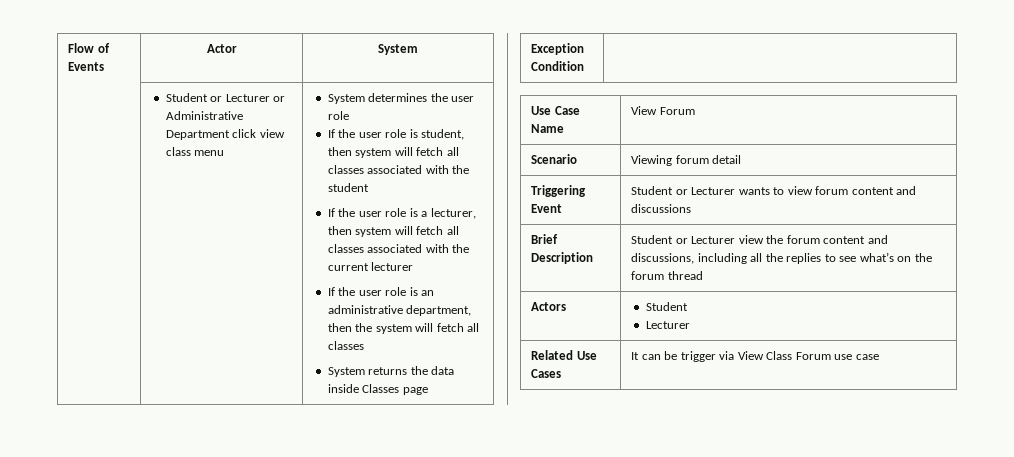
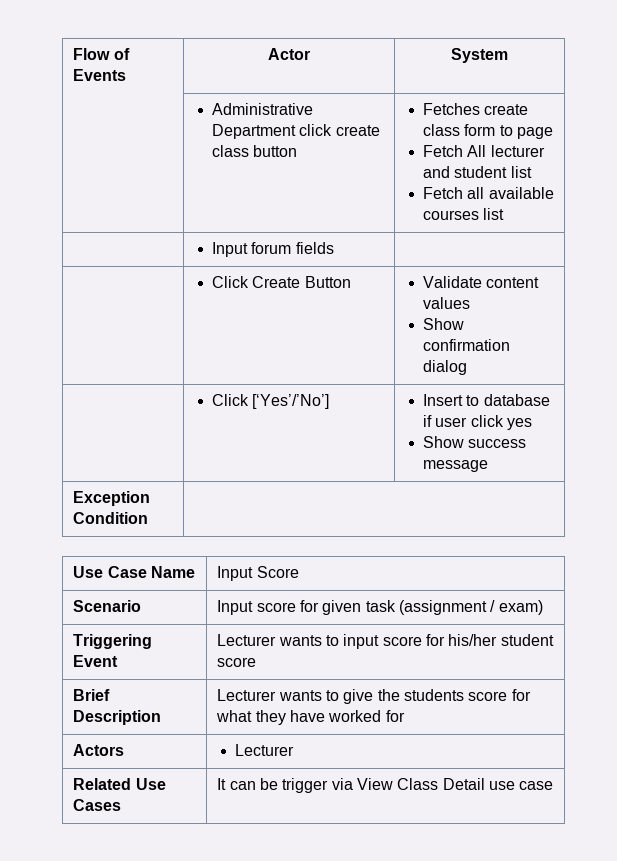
- Student or Lecturer or Administrative Department click view class menu | System determines the user role
- If the user role is student, then system will fetch all classes associated with the student
- If the user role is a lecturer, then system will fetch all classes associated with the current lecturer
- If the user role is an administrative department, then the system will fetch all classes
- System returns the data inside Classes page
+ Administrative Department click create class button | Fetches create class form to page
+ Fetch All lecturer and student list
+ Fetch all available courses list
+ | Input forum fields |
+ | Click Create Button | Validate content values
+ Show confirmation dialog
+ | Click [‘Yes’/’No’] | Insert to database if user click yes
+ Show success message
- Use Case Name | View Forum
+ Use Case Name | Input Score
- Scenario | Viewing forum detail
+ Scenario | Input score for given task (assignment / exam)
- Triggering Event | Student or Lecturer wants to view forum content and discussions
- Brief Description | Student or Lecturer view the forum content and discussions, including all the replies to see what’s on the forum thread
+ Triggering Event | Lecturer wants to input score for his/her student score
+ Brief Description | Lecturer wants to give the students score for what they have worked for
- Actors | Student
- Lecturer
+ Actors | Lecturer
- Related Use Cases | It can be trigger via View Class Forum use case
+ Related Use Cases | It can be trigger via View Class Detail use case

